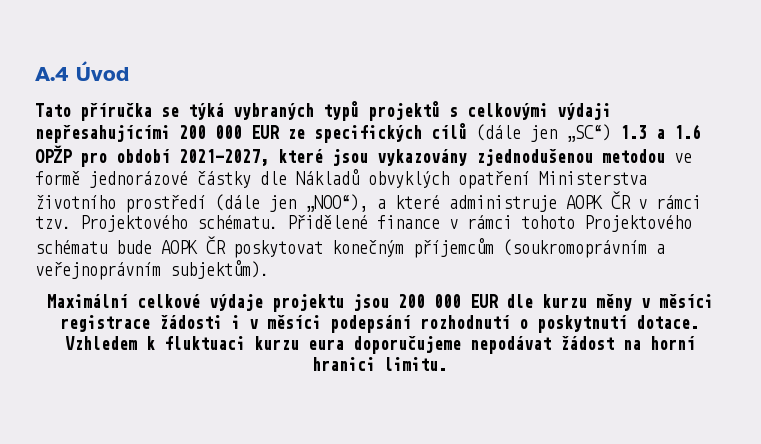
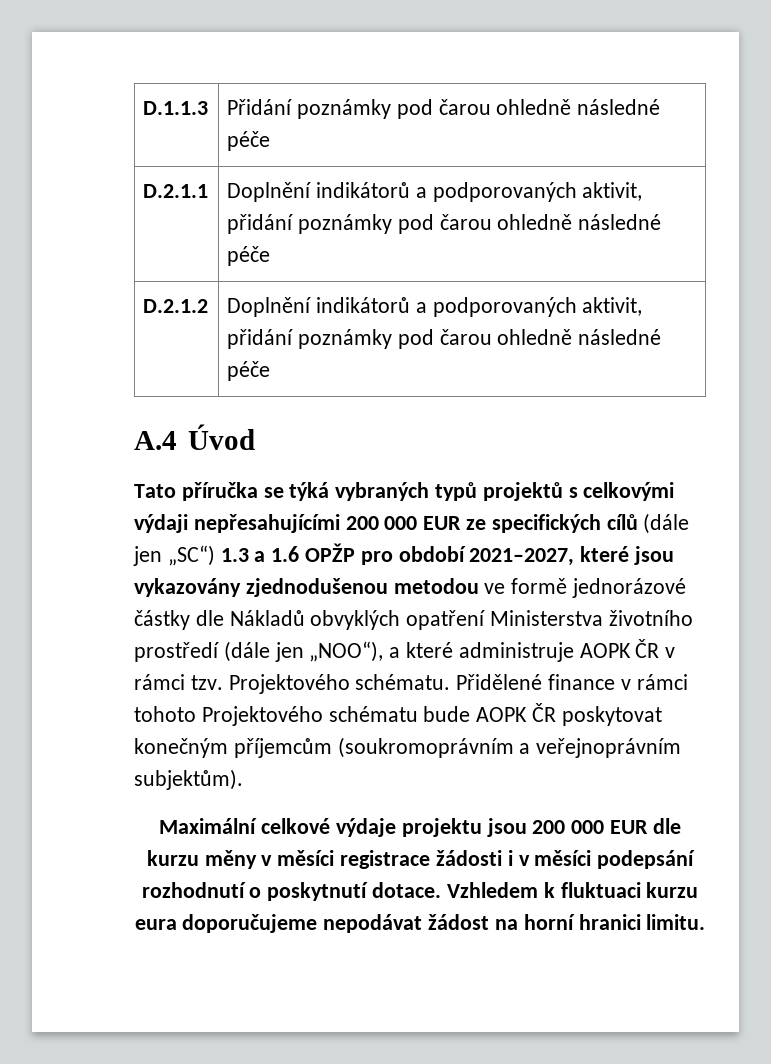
+ D.1.1.3 | Přidání poznámky pod čarou ohledně následné péče
+ D.2.1.1 | Doplnění indikátorů a podporovaných aktivit, přidání poznámky pod čarou ohledně následné péče
+ D.2.1.2 | Doplnění indikátorů a podporovaných aktivit, přidání poznámky pod čarou ohledně následné péče

